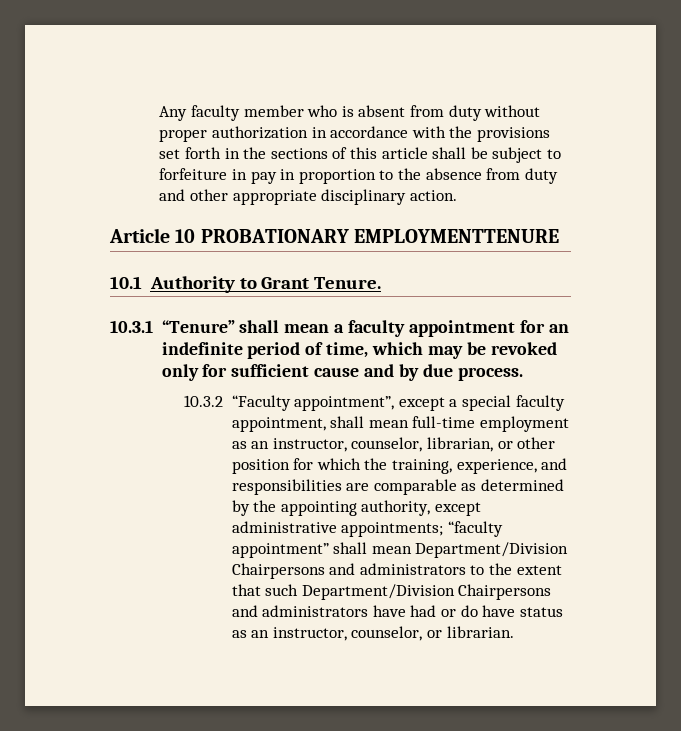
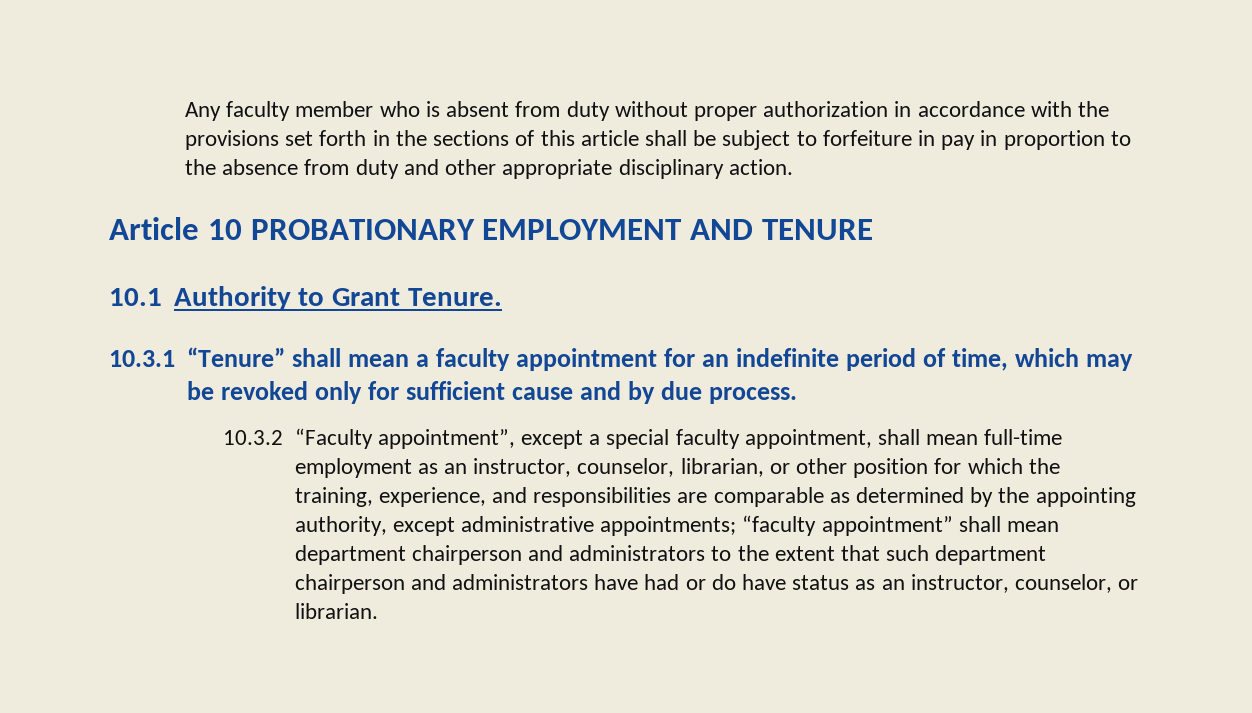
- Article 10 PROBATIONARY EMPLOYMENTTENURE
+ Article 10 PROBATIONARY EMPLOYMENT AND TENURE
- “faculty appointment” shall mean Department/Division Chairpersons and administrators to the extent that such Department/Division Chairpersons and administrators have had or do have status as an instructor, counselor, or librarian.
+ “faculty appointment” shall mean department chairperson and administrators to the extent that such department chairperson and administrators have had or do have status as an instructor, counselor, or librarian.

